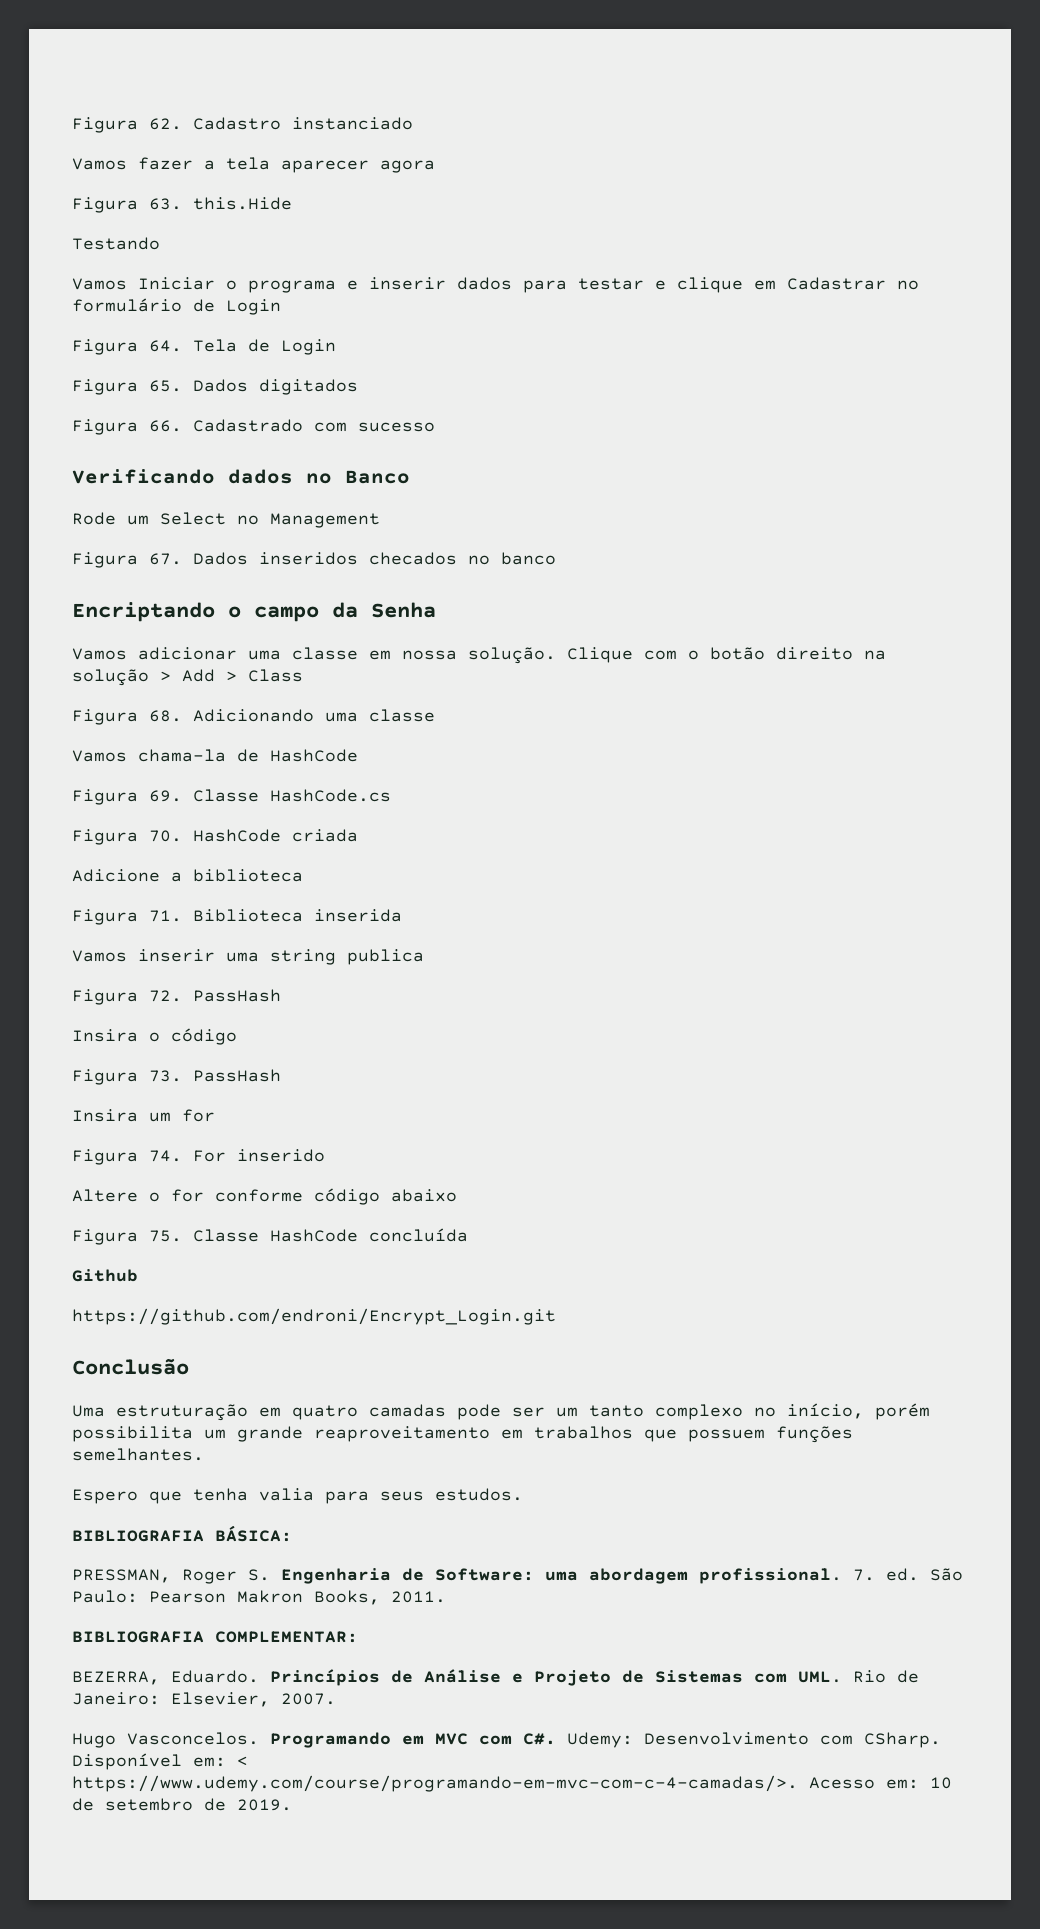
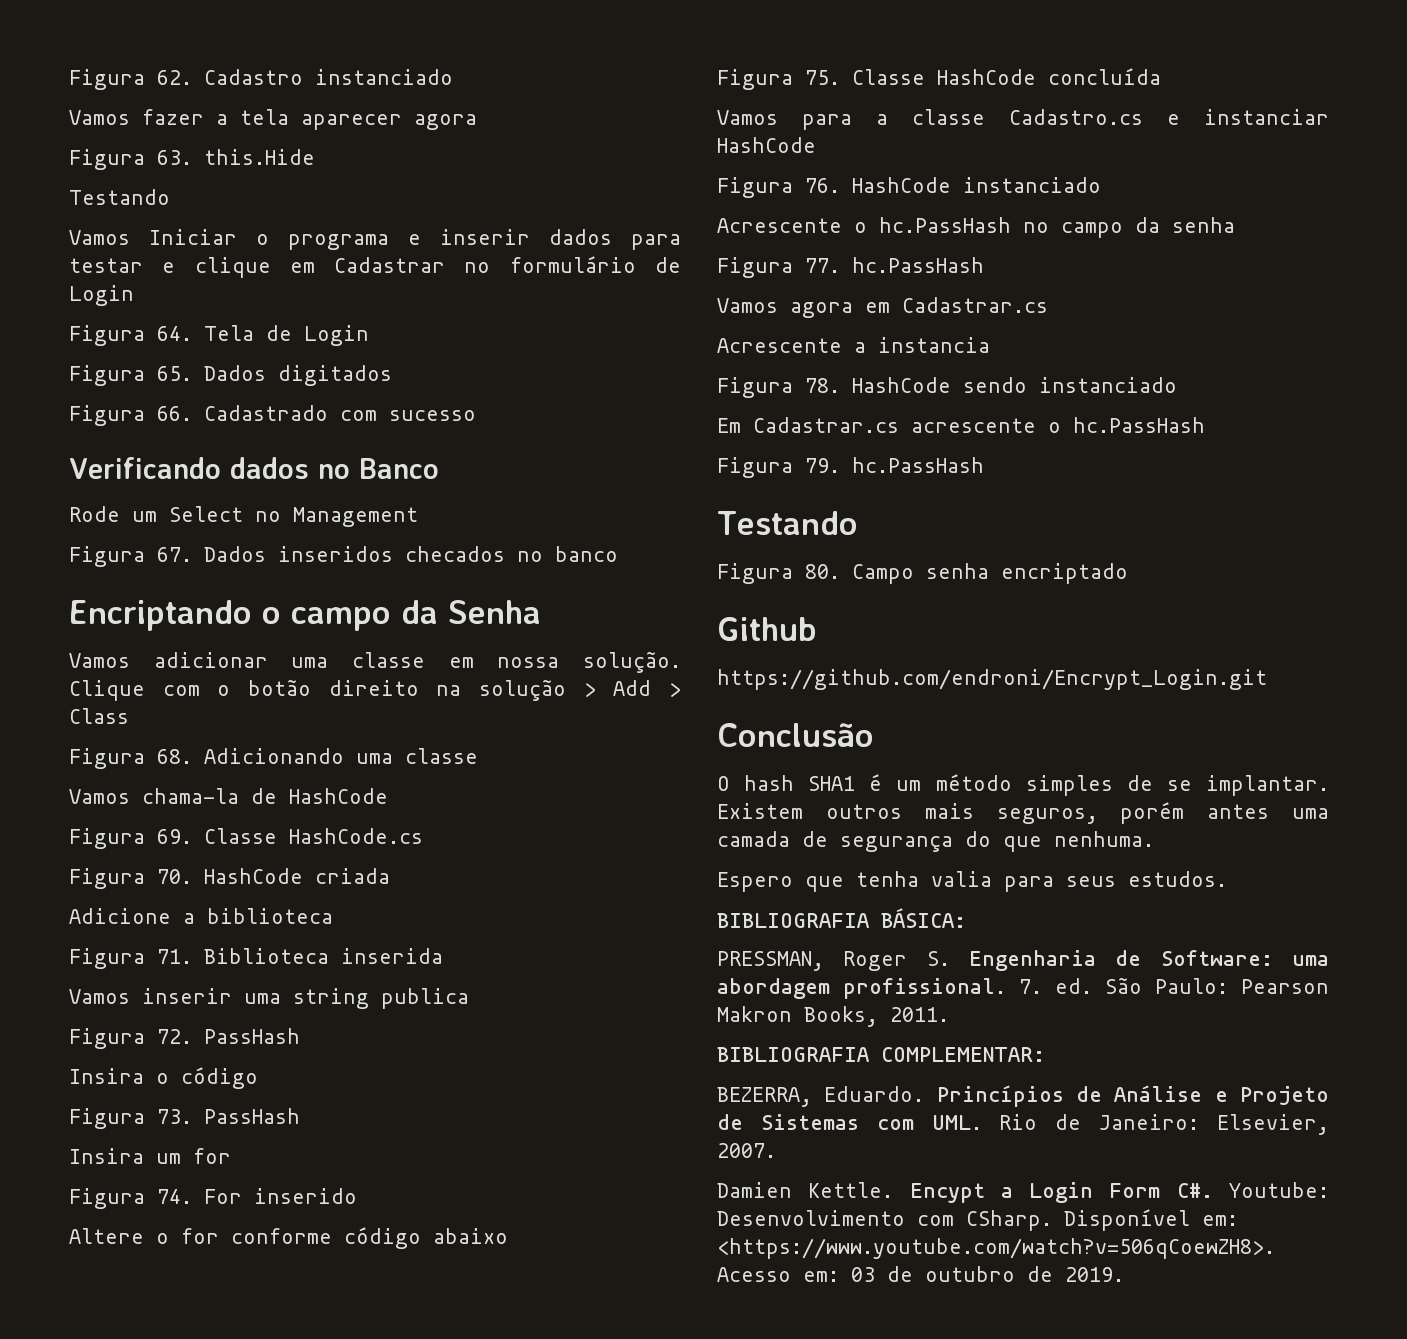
+ Vamos para a classe Cadastro.cs e instanciar HashCode
+ Figura 76. HashCode instanciado
+ Acrescente o hc.PassHash no campo da senha
+ Figura 77. hc.PassHash
+ Vamos agora em Cadastrar.cs
+ Acrescente a instancia
+ Figura 78. HashCode sendo instanciado
+ Em Cadastrar.cs acrescente o hc.PassHash
+ Figura 79. hc.PassHash
+ Testando
+ Figura 80. Campo senha encriptado
  Github
  https://github.com/endroni/Encrypt_Login.git
  Conclusão
- Uma estruturação em quatro camadas pode ser um tanto complexo no início, porém possibilita um grande reaproveitamento em trabalhos que possuem funções semelhantes.
+ O hash SHA1 é um método simples de se implantar. Existem outros mais seguros, porém antes uma camada de segurança do que nenhuma.
- Hugo Vasconcelos. Programando em MVC com C#. Udemy: Desenvolvimento com CSharp.
+ Damien Kettle. Encypt a Login Form C#. Youtube: Desenvolvimento com CSharp.
- Disponível em: < https://www.udemy.com/course/programando-em-mvc-com-c-4-camadas/>. Acesso em: 10 de setembro de 2019.
+ Disponível em: <https://www.youtube.com/watch?v=506qCoewZH8>. Acesso em: 03 de outubro de 2019.

